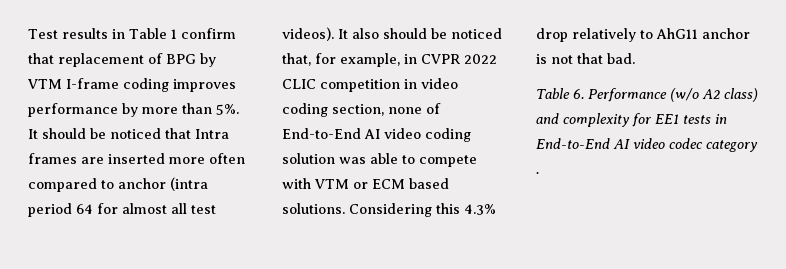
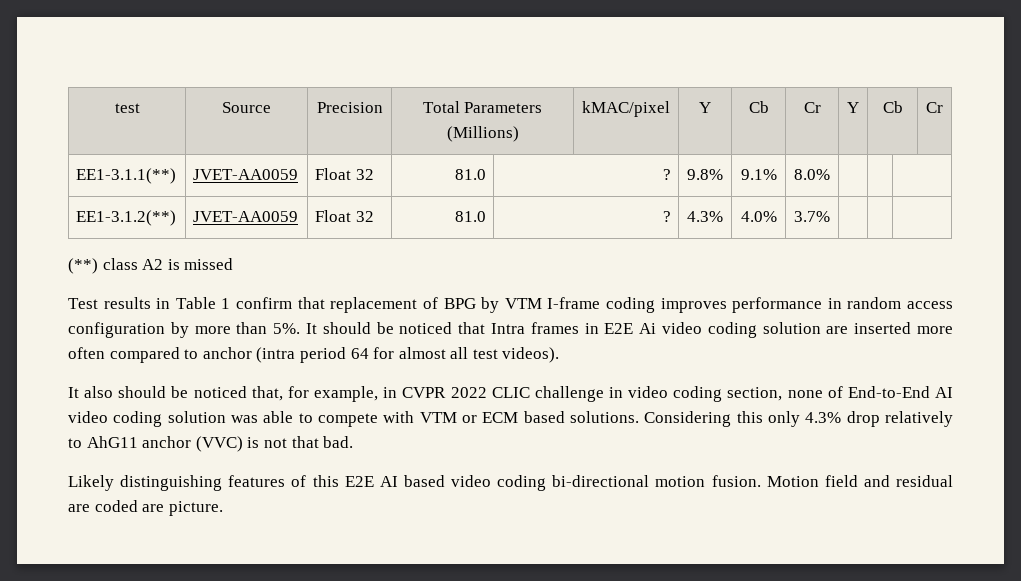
+ test | Source | Precision | Total Parameters (Millions) | kMAC/pixel | Y | Cb | Cr | Y | Cb | Cr
+ EE1-3.1.1(**) | JVET-AA0059 | Float 32 | 81.0 | ? | 9.8% | 9.1% | 8.0% | | |
+ EE1-3.1.2(**) | JVET-AA0059 | Float 32 | 81.0 | ? | 4.3% | 4.0% | 3.7% | | |
+ (**) class A2 is missed
- Test results in Table 1 confirm that replacement of BPG by VTM I-frame coding improves performance by more than 5%.
+ Test results in Table 1 confirm that replacement of BPG by VTM I-frame coding improves performance in random access configuration by more than 5%.
- It should be noticed that Intra frames are inserted more often compared to anchor (intra period 64 for almost all test videos). It also should be noticed that, for example, in CVPR 2022 CLIC competition in video coding section, none of End-to-End AI video coding solution was able to compete with VTM or ECM based solutions.
+ It should be noticed that Intra frames in E2E Ai video coding solution are inserted more often compared to anchor (intra period 64 for almost all test videos).
+ It also should be noticed that, for example, in CVPR 2022 CLIC challenge in video coding section, none of End-to-End AI video coding solution was able to compete with VTM or ECM based solutions.
- Considering this 4.3% drop relatively to AhG11 anchor is not that bad.
+ Considering this only 4.3% drop relatively to AhG11 anchor (VVC) is not that bad.
- Table 6. Performance (w/o A2 class) and complexity for EE1 tests in End-to-End AI video codec category .
+ Likely distinguishing features of this E2E AI based video coding bi-directional motion fusion. Motion field and residual are coded are picture.

